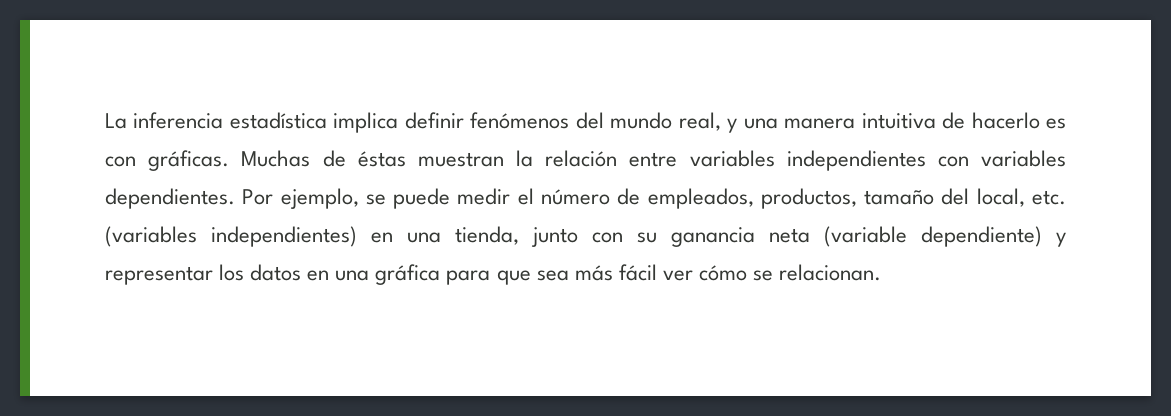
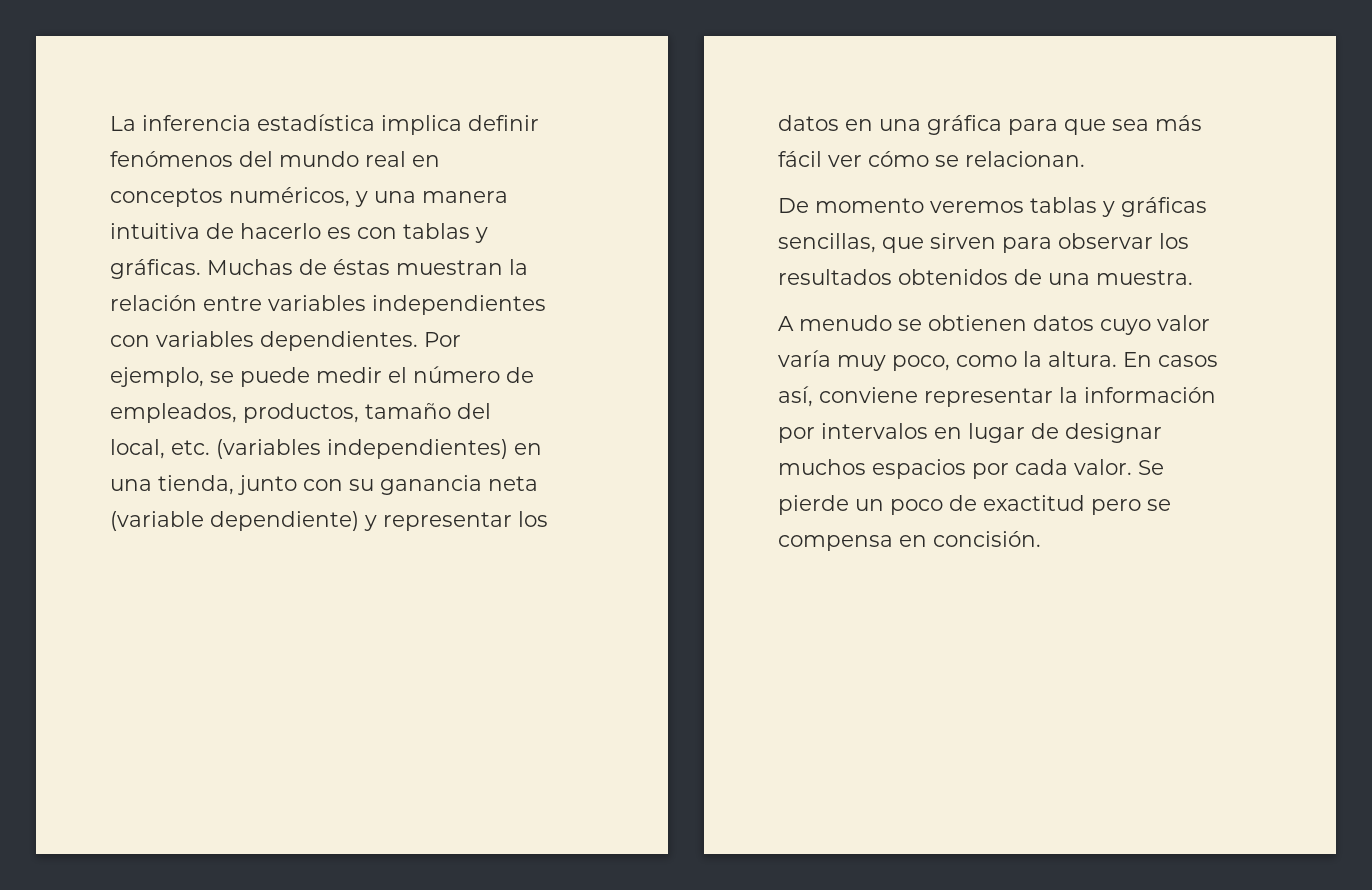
- La inferencia estadística implica definir fenómenos del mundo real, y una manera intuitiva de hacerlo es con gráficas.
+ La inferencia estadística implica definir fenómenos del mundo real en conceptos numéricos, y una manera intuitiva de hacerlo es con tablas y gráficas.
+ De momento veremos tablas y gráficas sencillas, que sirven para observar los resultados obtenidos de una muestra.
+ A menudo se obtienen datos cuyo valor varía muy poco, como la altura. En casos así, conviene representar la información por intervalos en lugar de designar muchos espacios por cada valor. Se pierde un poco de exactitud pero se compensa en concisión.

